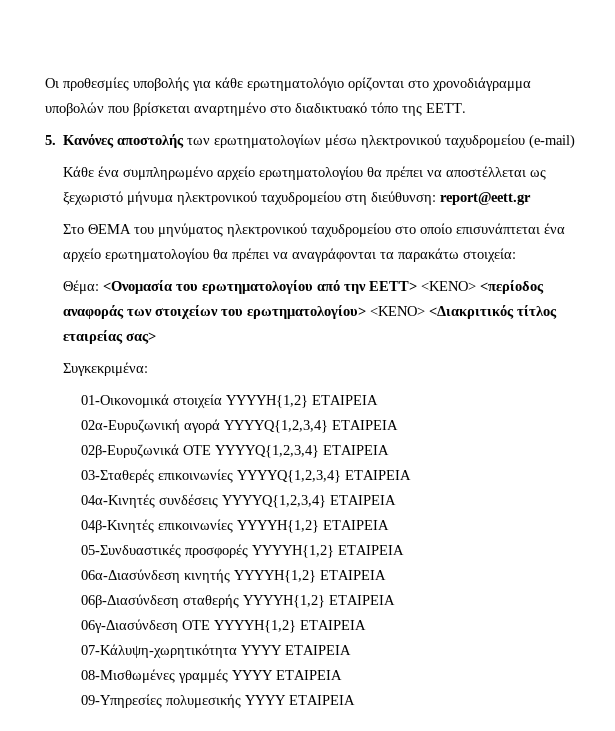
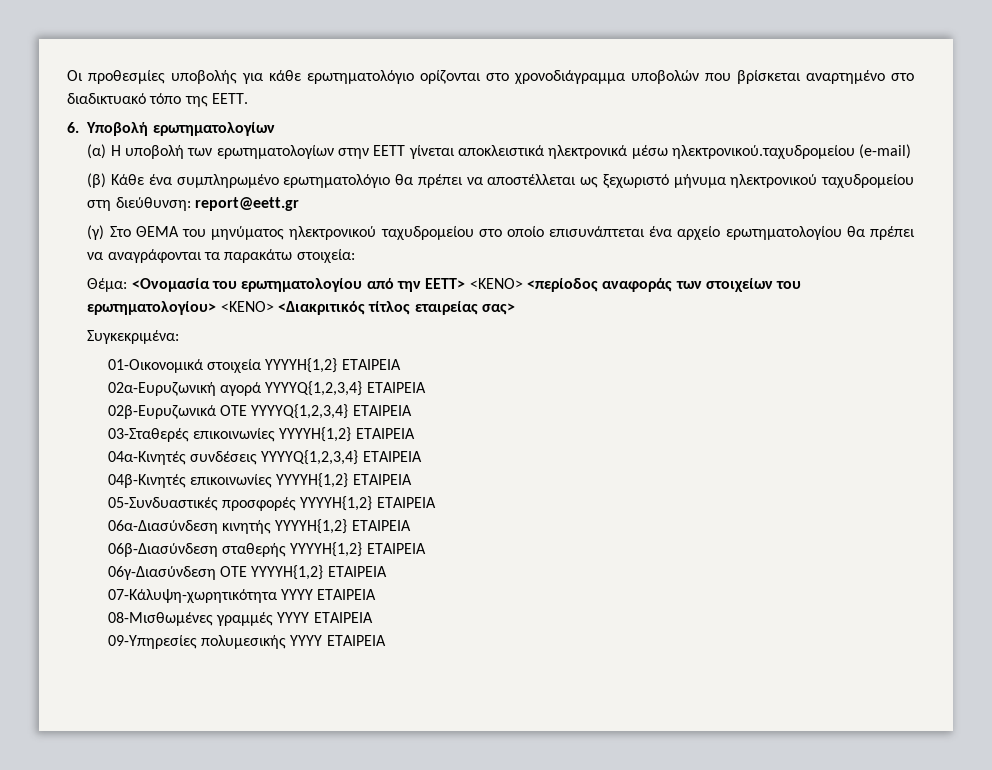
- 5. Κανόνες αποστολής των ερωτηματολογίων μέσω ηλεκτρονικού ταχυδρομείου (e-mail)
+ 6. Υποβολή ερωτηματολογίων
+ (α) Η υποβολή των ερωτηματολογίων στην ΕΕΤΤ γίνεται αποκλειστικά ηλεκτρονικά μέσω ηλεκτρονικού.ταχυδρομείου (e-mail)
- Κάθε ένα συμπληρωμένο αρχείο ερωτηματολογίου θα πρέπει να αποστέλλεται ως ξεχωριστό μήνυμα ηλεκτρονικού ταχυδρομείου στη διεύθυνση: report@eett.gr
+ (β) Κάθε ένα συμπληρωμένο ερωτηματολόγιο θα πρέπει να αποστέλλεται ως ξεχωριστό μήνυμα ηλεκτρονικού ταχυδρομείου στη διεύθυνση: report@eett.gr
- Στο ΘΕΜΑ του μηνύματος ηλεκτρονικού ταχυδρομείου στο οποίο επισυνάπτεται ένα αρχείο ερωτηματολογίου θα πρέπει να αναγράφονται τα παρακάτω στοιχεία:
+ (γ) Στο ΘΕΜΑ του μηνύματος ηλεκτρονικού ταχυδρομείου στο οποίο επισυνάπτεται ένα αρχείο ερωτηματολογίου θα πρέπει να αναγράφονται τα παρακάτω στοιχεία:
- 03-Σταθερές επικοινωνίες ΥΥΥΥQ{1,2,3,4} ΕΤΑΙΡΕΙΑ
+ 03-Σταθερές επικοινωνίες ΥΥΥΥΗ{1,2} ΕΤΑΙΡΕΙΑ

